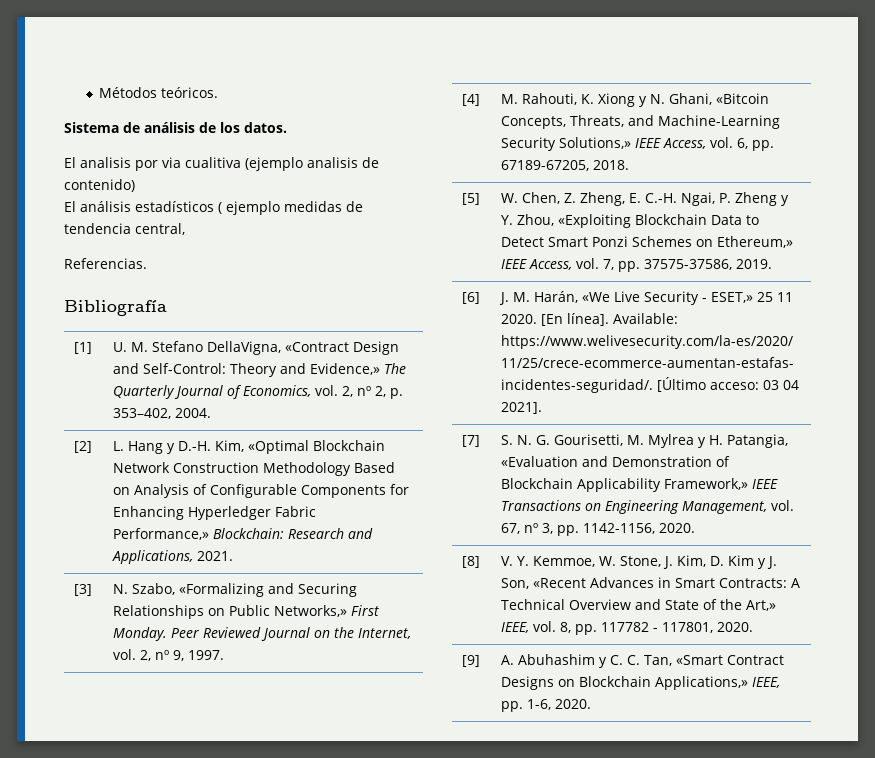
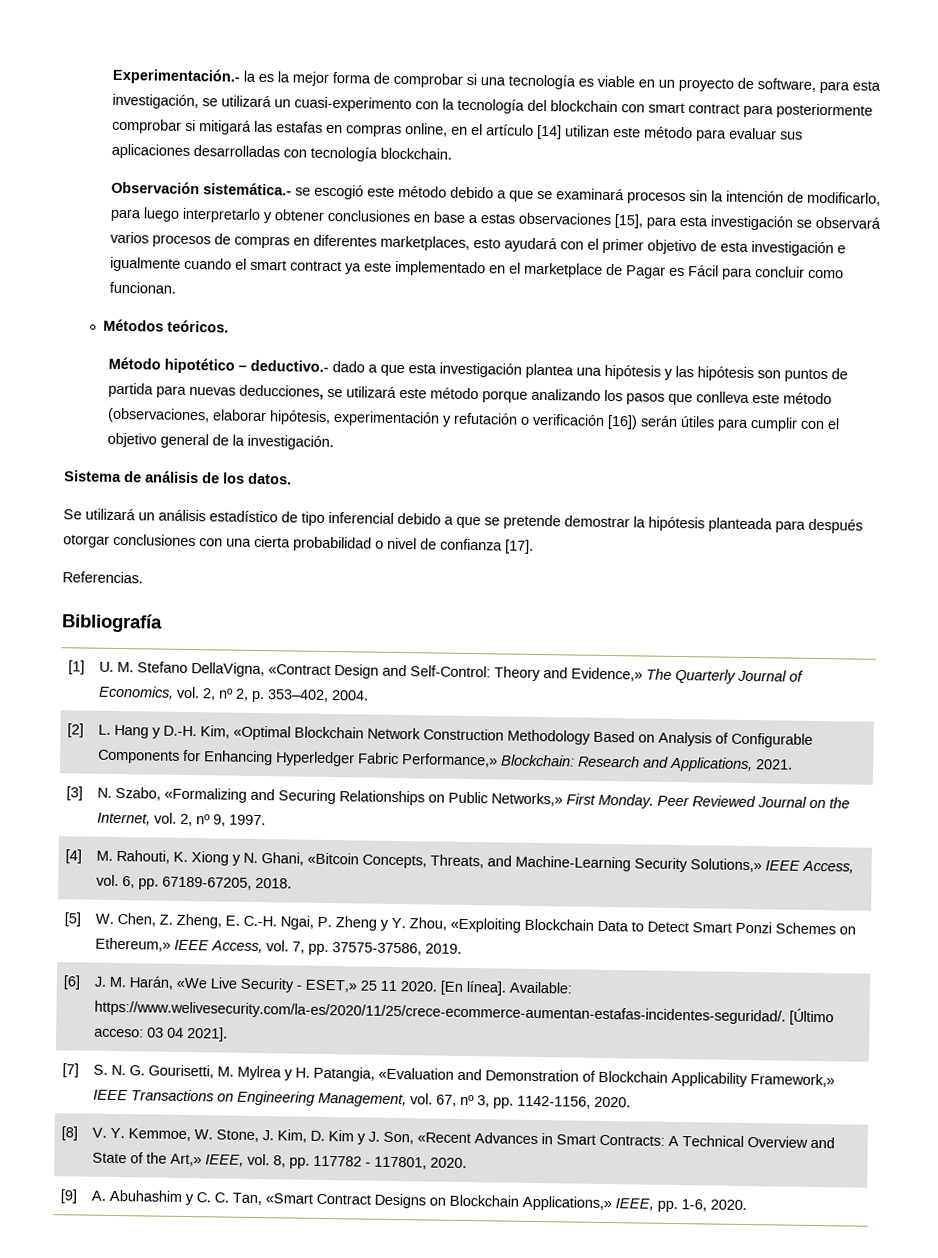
+ Experimentación.- la es la mejor forma de comprobar si una tecnología es viable en un proyecto de software, para esta investigación, se utilizará un cuasi-experimento con la tecnología del blockchain con smart contract para posteriormente comprobar si mitigará las estafas en compras online, en el artículo [14] utilizan este método para evaluar sus aplicaciones desarrolladas con tecnología blockchain.
+ Observación sistemática.- se escogió este método debido a que se examinará procesos sin la intención de modificarlo, para luego interpretarlo y obtener conclusiones en base a estas observaciones [15], para esta investigación se observará varios procesos de compras en diferentes marketplaces, esto ayudará con el primer objetivo de esta investigación e igualmente cuando el smart contract ya este implementado en el marketplace de Pagar es Fácil para concluir como funcionan.
  Métodos teóricos.
+ Método hipotético – deductivo.- dado a que esta investigación plantea una hipótesis y las hipótesis son puntos de partida para nuevas deducciones, se utilizará este método porque analizando los pasos que conlleva este método (observaciones, elaborar hipótesis, experimentación y refutación o verificación [16]) serán útiles para cumplir con el objetivo general de la investigación.
- El analisis por via cualitiva (ejemplo analisis de contenido)
- El análisis estadísticos ( ejemplo medidas de tendencia central,
+ Se utilizará un análisis estadístico de tipo inferencial debido a que se pretende demostrar la hipótesis planteada para después otorgar conclusiones con una cierta probabilidad o nivel de confianza [17].

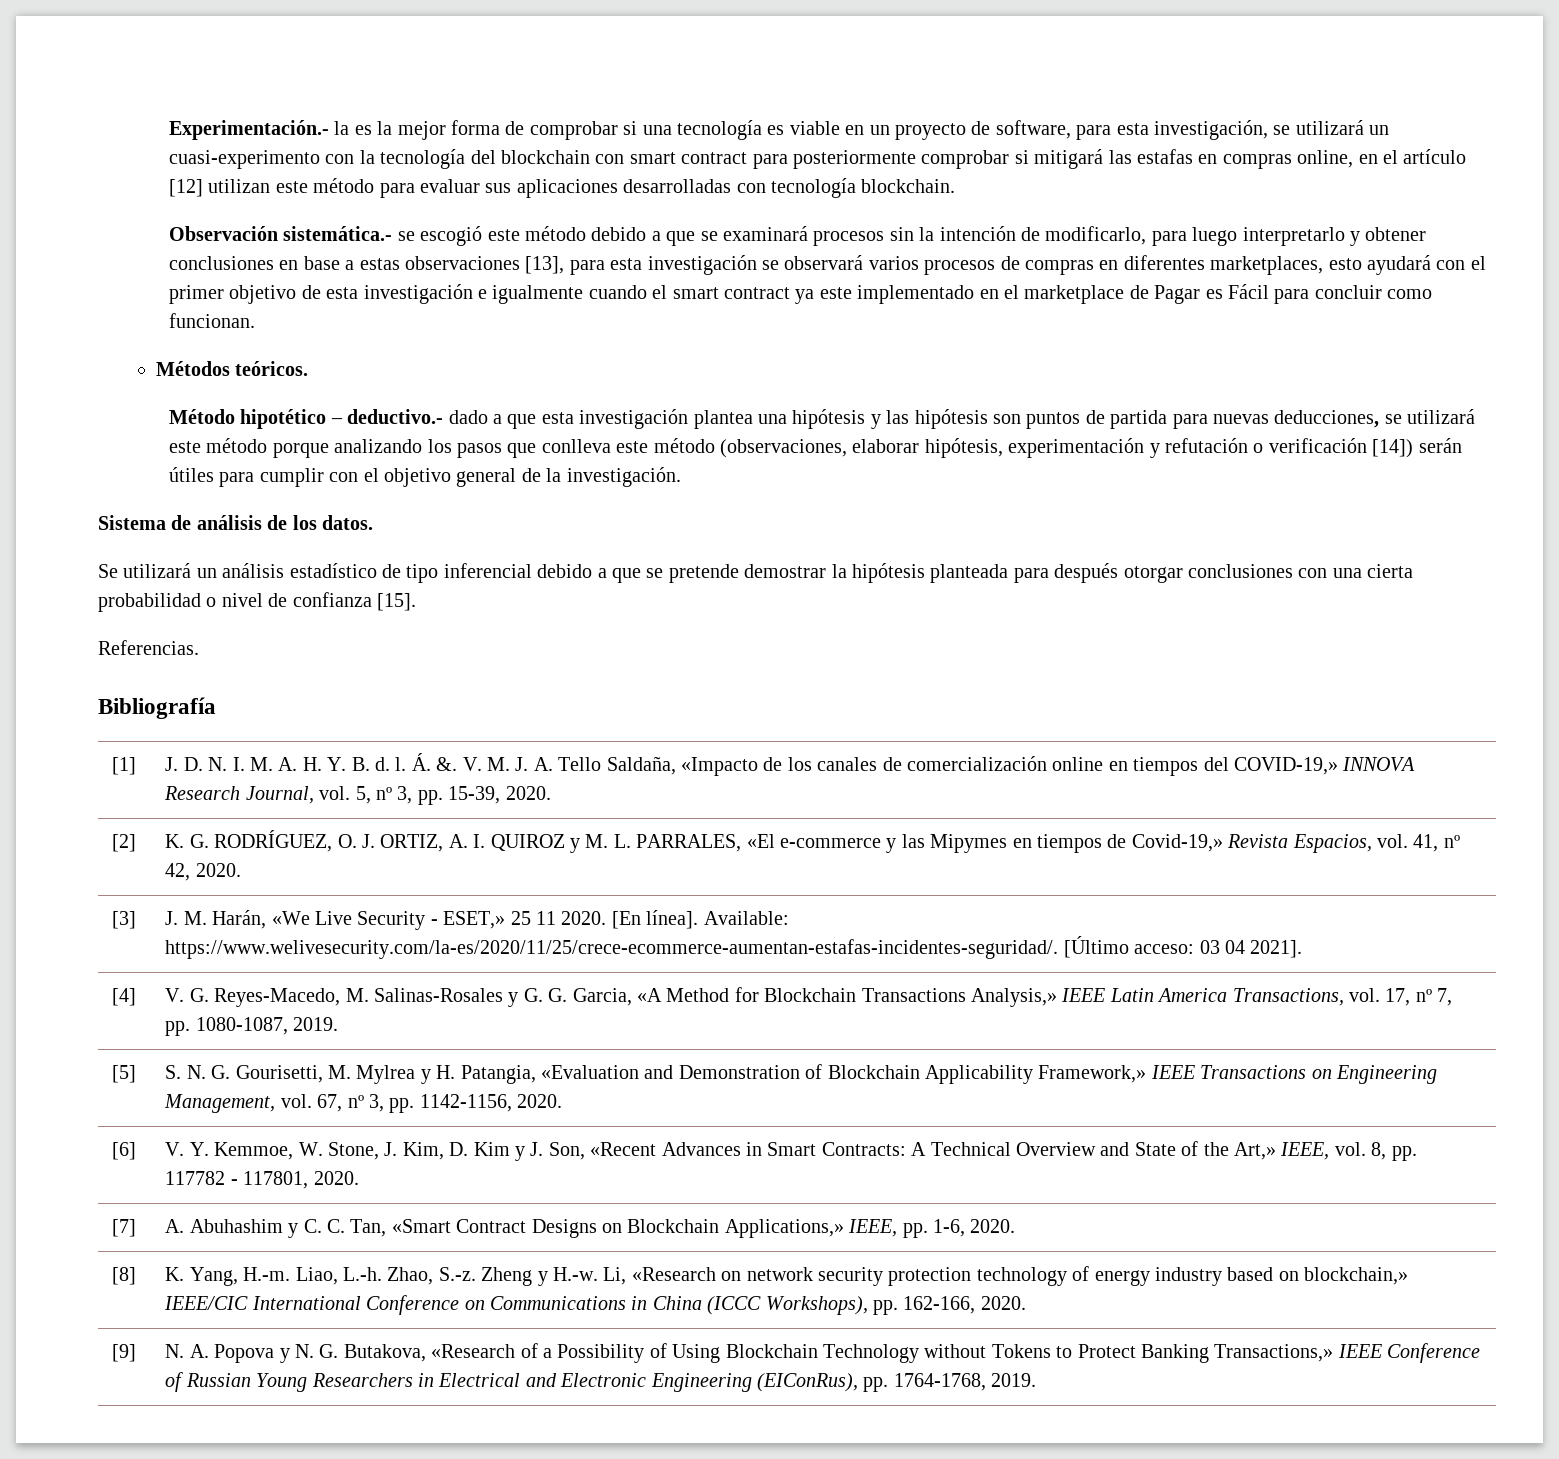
- Experimentación.- la es la mejor forma de comprobar si una tecnología es viable en un proyecto de software, para esta investigación, se utilizará un cuasi-experimento con la tecnología del blockchain con smart contract para posteriormente comprobar si mitigará las estafas en compras online, en el artículo [14] utilizan este método para evaluar sus aplicaciones desarrolladas con tecnología blockchain.
+ Experimentación.- la es la mejor forma de comprobar si una tecnología es viable en un proyecto de software, para esta investigación, se utilizará un cuasi-experimento con la tecnología del blockchain con smart contract para posteriormente comprobar si mitigará las estafas en compras online, en el artículo [12] utilizan este método para evaluar sus aplicaciones desarrolladas con tecnología blockchain.
- Observación sistemática.- se escogió este método debido a que se examinará procesos sin la intención de modificarlo, para luego interpretarlo y obtener conclusiones en base a estas observaciones [15], para esta investigación se observará varios procesos de compras en diferentes marketplaces, esto ayudará con el primer objetivo de esta investigación e igualmente cuando el smart contract ya este implementado en el marketplace de Pagar es Fácil para concluir como funcionan.
+ Observación sistemática.- se escogió este método debido a que se examinará procesos sin la intención de modificarlo, para luego interpretarlo y obtener conclusiones en base a estas observaciones [13], para esta investigación se observará varios procesos de compras en diferentes marketplaces, esto ayudará con el primer objetivo de esta investigación e igualmente cuando el smart contract ya este implementado en el marketplace de Pagar es Fácil para concluir como funcionan.
- Método hipotético – deductivo.- dado a que esta investigación plantea una hipótesis y las hipótesis son puntos de partida para nuevas deducciones, se utilizará este método porque analizando los pasos que conlleva este método (observaciones, elaborar hipótesis, experimentación y refutación o verificación [16]) serán útiles para cumplir con el objetivo general de la investigación.
+ Método hipotético – deductivo.- dado a que esta investigación plantea una hipótesis y las hipótesis son puntos de partida para nuevas deducciones, se utilizará este método porque analizando los pasos que conlleva este método (observaciones, elaborar hipótesis, experimentación y refutación o verificación [14]) serán útiles para cumplir con el objetivo general de la investigación.
- Se utilizará un análisis estadístico de tipo inferencial debido a que se pretende demostrar la hipótesis planteada para después otorgar conclusiones con una cierta probabilidad o nivel de confianza [17].
+ Se utilizará un análisis estadístico de tipo inferencial debido a que se pretende demostrar la hipótesis planteada para después otorgar conclusiones con una cierta probabilidad o nivel de confianza [15].
- U. M. Stefano DellaVigna, «Contract Design and Self-Control: Theory and Evidence,» The Quarterly Journal of Economics, vol. 2, nº 2, p. 353–402, 2004.
- [2] | L. Hang y D.-H. Kim, «Optimal Blockchain Network Construction Methodology Based on Analysis of Configurable Components for Enhancing Hyperledger Fabric Performance,» Blockchain: Research and Applications, 2021.
- [3] | N. Szabo, «Formalizing and Securing Relationships on Public Networks,» First Monday. Peer Reviewed Journal on the Internet, vol. 2, nº 9, 1997.
- [4] | M. Rahouti, K. Xiong y N. Ghani, «Bitcoin Concepts, Threats, and Machine-Learning Security Solutions,» IEEE Access, vol. 6, pp. 67189-67205, 2018.
- [5] | W. Chen, Z. Zheng, E. C.-H. Ngai, P. Zheng y Y. Zhou, «Exploiting Blockchain Data to Detect Smart Ponzi Schemes on Ethereum,» IEEE Access, vol. 7, pp. 37575-37586, 2019.
- [6] | J. M. Harán, «We Live Security - ESET,» 25 11 2020. [En línea]. Available: https://www.welivesecurity.com/la-es/2020/11/25/crece-ecommerce-aumentan-estafas-incidentes-seguridad/. [Último acceso: 03 04 2021].
+ J. D. N. I. M. A. H. Y. B. d. l. Á. &. V. M. J. A. Tello Saldaña, «Impacto de los canales de comercialización online en tiempos del COVID-19,» INNOVA Research Journal, vol. 5, nº 3, pp. 15-39, 2020.
+ [2] | K. G. RODRÍGUEZ, O. J. ORTIZ, A. I. QUIROZ y M. L. PARRALES, «El e-commerce y las Mipymes en tiempos de Covid-19,» Revista Espacios, vol. 41, nº 42, 2020.
+ [3] | J. M. Harán, «We Live Security - ESET,» 25 11 2020. [En línea]. Available: https://www.welivesecurity.com/la-es/2020/11/25/crece-ecommerce-aumentan-estafas-incidentes-seguridad/. [Último acceso: 03 04 2021].
- [7] | S. N. G. Gourisetti, M. Mylrea y H. Patangia, «Evaluation and Demonstration of Blockchain Applicability Framework,» IEEE Transactions on Engineering Management, vol. 67, nº 3, pp. 1142-1156, 2020.
+ [4] | V. G. Reyes-Macedo, M. Salinas-Rosales y G. G. Garcia, «A Method for Blockchain Transactions Analysis,» IEEE Latin America Transactions, vol. 17, nº 7, pp. 1080-1087, 2019.
+ [5] | S. N. G. Gourisetti, M. Mylrea y H. Patangia, «Evaluation and Demonstration of Blockchain Applicability Framework,» IEEE Transactions on Engineering Management, vol. 67, nº 3, pp. 1142-1156, 2020.
- [8] | V. Y. Kemmoe, W. Stone, J. Kim, D. Kim y J. Son, «Recent Advances in Smart Contracts: A Technical Overview and State of the Art,» IEEE, vol. 8, pp. 117782 - 117801, 2020.
+ [6] | V. Y. Kemmoe, W. Stone, J. Kim, D. Kim y J. Son, «Recent Advances in Smart Contracts: A Technical Overview and State of the Art,» IEEE, vol. 8, pp. 117782 - 117801, 2020.
- [9] | A. Abuhashim y C. C. Tan, «Smart Contract Designs on Blockchain Applications,» IEEE, pp. 1-6, 2020.
+ [7] | A. Abuhashim y C. C. Tan, «Smart Contract Designs on Blockchain Applications,» IEEE, pp. 1-6, 2020.
+ [8] | K. Yang, H.-m. Liao, L.-h. Zhao, S.-z. Zheng y H.-w. Li, «Research on network security protection technology of energy industry based on blockchain,» IEEE/CIC International Conference on Communications in China (ICCC Workshops), pp. 162-166, 2020.
+ [9] | N. A. Popova y N. G. Butakova, «Research of a Possibility of Using Blockchain Technology without Tokens to Protect Banking Transactions,» IEEE Conference of Russian Young Researchers in Electrical and Electronic Engineering (EIConRus), pp. 1764-1768, 2019.

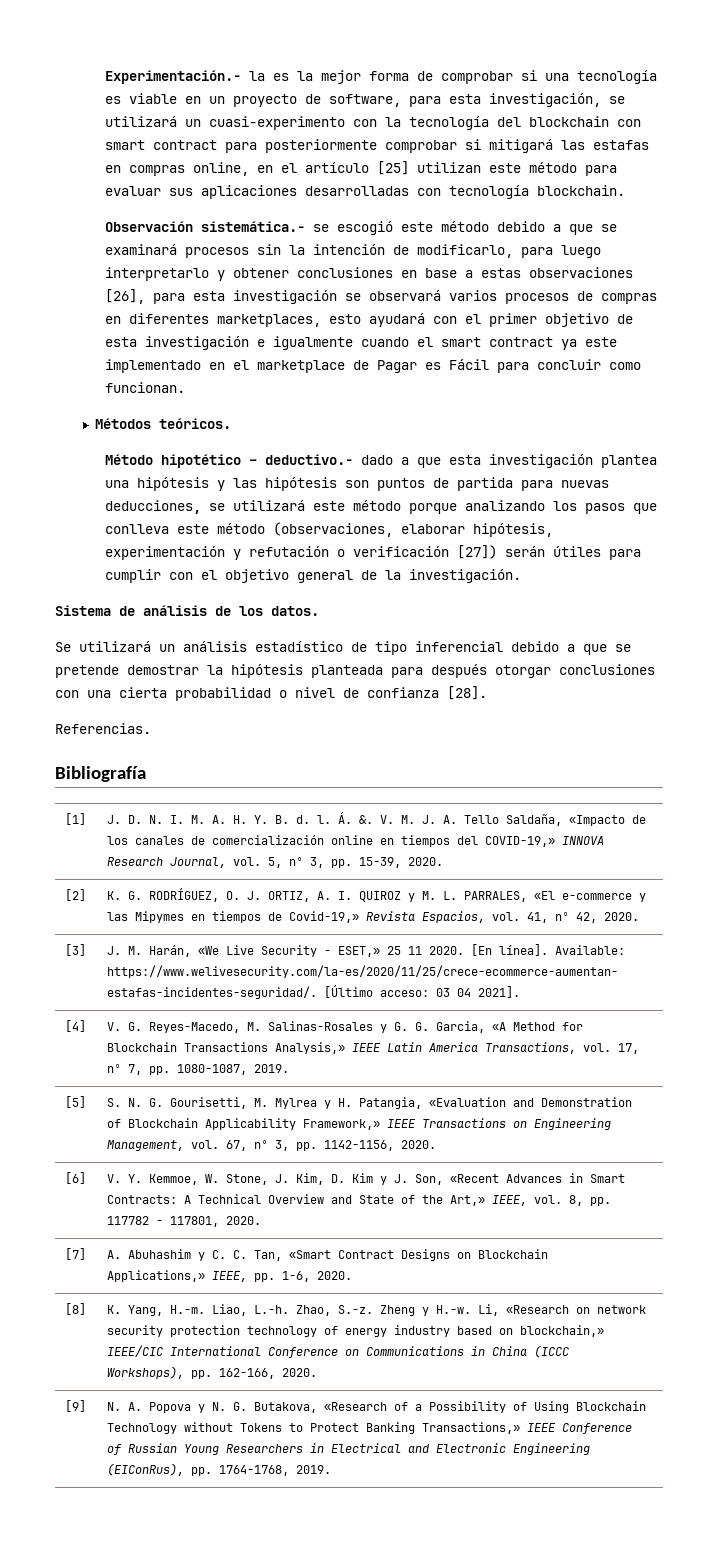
- Experimentación.- la es la mejor forma de comprobar si una tecnología es viable en un proyecto de software, para esta investigación, se utilizará un cuasi-experimento con la tecnología del blockchain con smart contract para posteriormente comprobar si mitigará las estafas en compras online, en el artículo [12] utilizan este método para evaluar sus aplicaciones desarrolladas con tecnología blockchain.
+ Experimentación.- la es la mejor forma de comprobar si una tecnología es viable en un proyecto de software, para esta investigación, se utilizará un cuasi-experimento con la tecnología del blockchain con smart contract para posteriormente comprobar si mitigará las estafas en compras online, en el artículo [25] utilizan este método para evaluar sus aplicaciones desarrolladas con tecnología blockchain.
- Observación sistemática.- se escogió este método debido a que se examinará procesos sin la intención de modificarlo, para luego interpretarlo y obtener conclusiones en base a estas observaciones [13], para esta investigación se observará varios procesos de compras en diferentes marketplaces, esto ayudará con el primer objetivo de esta investigación e igualmente cuando el smart contract ya este implementado en el marketplace de Pagar es Fácil para concluir como funcionan.
+ Observación sistemática.- se escogió este método debido a que se examinará procesos sin la intención de modificarlo, para luego interpretarlo y obtener conclusiones en base a estas observaciones [26], para esta investigación se observará varios procesos de compras en diferentes marketplaces, esto ayudará con el primer objetivo de esta investigación e igualmente cuando el smart contract ya este implementado en el marketplace de Pagar es Fácil para concluir como funcionan.
- Método hipotético – deductivo.- dado a que esta investigación plantea una hipótesis y las hipótesis son puntos de partida para nuevas deducciones, se utilizará este método porque analizando los pasos que conlleva este método (observaciones, elaborar hipótesis, experimentación y refutación o verificación [14]) serán útiles para cumplir con el objetivo general de la investigación.
+ Método hipotético – deductivo.- dado a que esta investigación plantea una hipótesis y las hipótesis son puntos de partida para nuevas deducciones, se utilizará este método porque analizando los pasos que conlleva este método (observaciones, elaborar hipótesis, experimentación y refutación o verificación [27]) serán útiles para cumplir con el objetivo general de la investigación.
- Se utilizará un análisis estadístico de tipo inferencial debido a que se pretende demostrar la hipótesis planteada para después otorgar conclusiones con una cierta probabilidad o nivel de confianza [15].
+ Se utilizará un análisis estadístico de tipo inferencial debido a que se pretende demostrar la hipótesis planteada para después otorgar conclusiones con una cierta probabilidad o nivel de confianza [28].

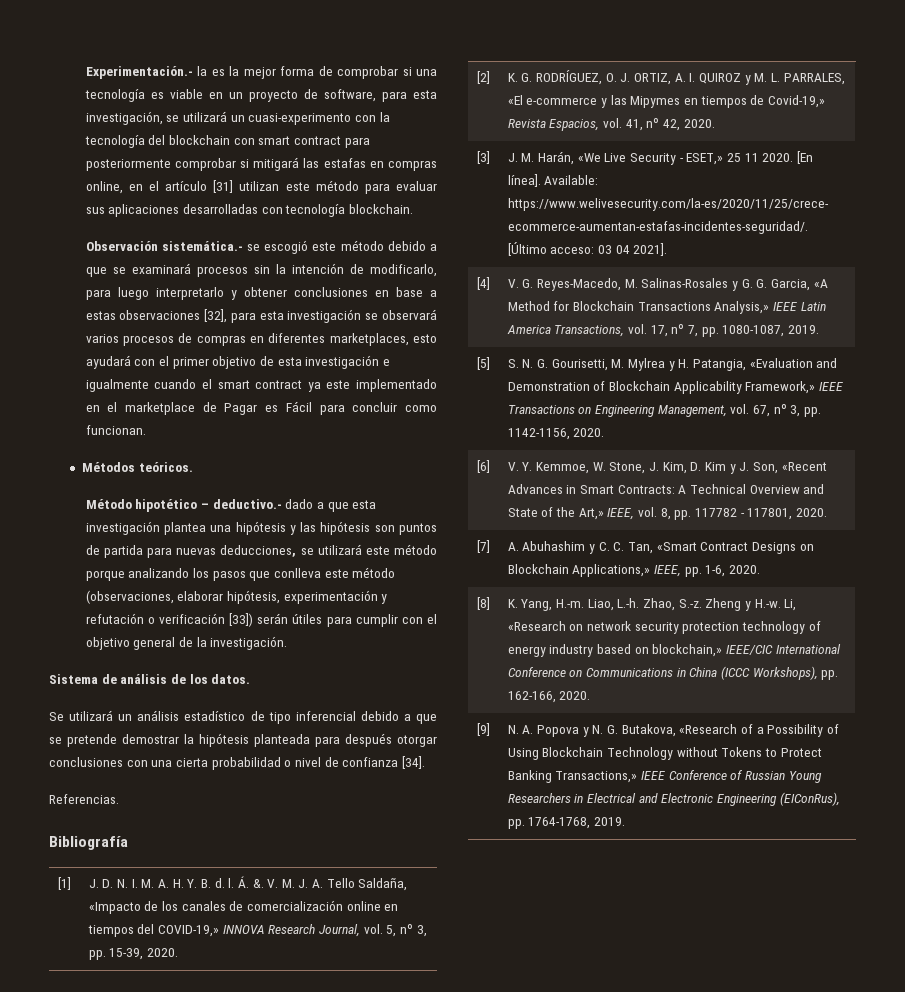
- Experimentación.- la es la mejor forma de comprobar si una tecnología es viable en un proyecto de software, para esta investigación, se utilizará un cuasi-experimento con la tecnología del blockchain con smart contract para posteriormente comprobar si mitigará las estafas en compras online, en el artículo [25] utilizan este método para evaluar sus aplicaciones desarrolladas con tecnología blockchain.
+ Experimentación.- la es la mejor forma de comprobar si una tecnología es viable en un proyecto de software, para esta investigación, se utilizará un cuasi-experimento con la tecnología del blockchain con smart contract para posteriormente comprobar si mitigará las estafas en compras online, en el artículo [31] utilizan este método para evaluar sus aplicaciones desarrolladas con tecnología blockchain.
- Observación sistemática.- se escogió este método debido a que se examinará procesos sin la intención de modificarlo, para luego interpretarlo y obtener conclusiones en base a estas observaciones [26], para esta investigación se observará varios procesos de compras en diferentes marketplaces, esto ayudará con el primer objetivo de esta investigación e igualmente cuando el smart contract ya este implementado en el marketplace de Pagar es Fácil para concluir como funcionan.
+ Observación sistemática.- se escogió este método debido a que se examinará procesos sin la intención de modificarlo, para luego interpretarlo y obtener conclusiones en base a estas observaciones [32], para esta investigación se observará varios procesos de compras en diferentes marketplaces, esto ayudará con el primer objetivo de esta investigación e igualmente cuando el smart contract ya este implementado en el marketplace de Pagar es Fácil para concluir como funcionan.
- Método hipotético – deductivo.- dado a que esta investigación plantea una hipótesis y las hipótesis son puntos de partida para nuevas deducciones, se utilizará este método porque analizando los pasos que conlleva este método (observaciones, elaborar hipótesis, experimentación y refutación o verificación [27]) serán útiles para cumplir con el objetivo general de la investigación.
+ Método hipotético – deductivo.- dado a que esta investigación plantea una hipótesis y las hipótesis son puntos de partida para nuevas deducciones, se utilizará este método porque analizando los pasos que conlleva este método (observaciones, elaborar hipótesis, experimentación y refutación o verificación [33]) serán útiles para cumplir con el objetivo general de la investigación.
- Se utilizará un análisis estadístico de tipo inferencial debido a que se pretende demostrar la hipótesis planteada para después otorgar conclusiones con una cierta probabilidad o nivel de confianza [28].
+ Se utilizará un análisis estadístico de tipo inferencial debido a que se pretende demostrar la hipótesis planteada para después otorgar conclusiones con una cierta probabilidad o nivel de confianza [34].

